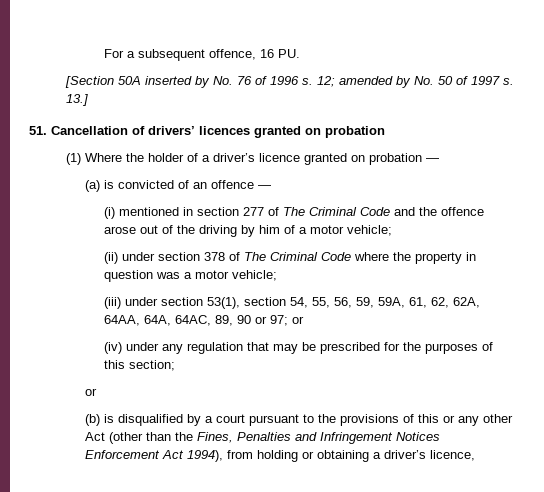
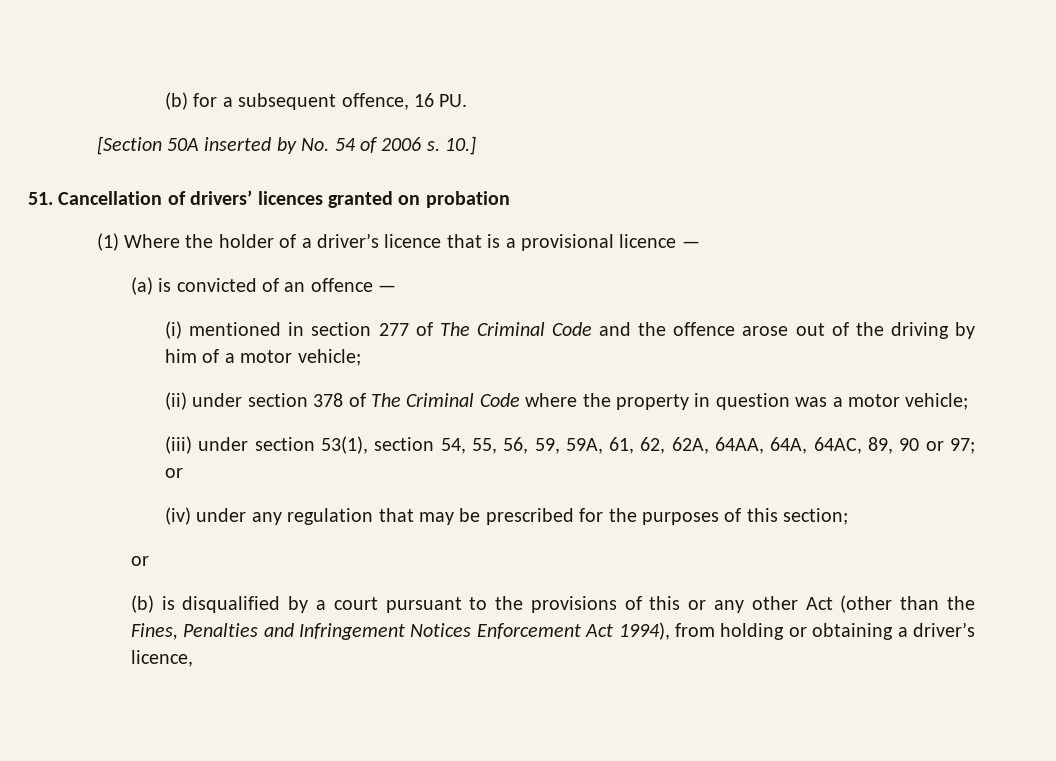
- For a subsequent offence, 16 PU.
+ (b) for a subsequent offence, 16 PU.
- [Section 50A inserted by No. 76 of 1996 s. 12; amended by No. 50 of 1997 s. 13.]
+ [Section 50A inserted by No. 54 of 2006 s. 10.]
- (1) Where the holder of a driver’s licence granted on probation —
+ (1) Where the holder of a driver’s licence that is a provisional licence —

